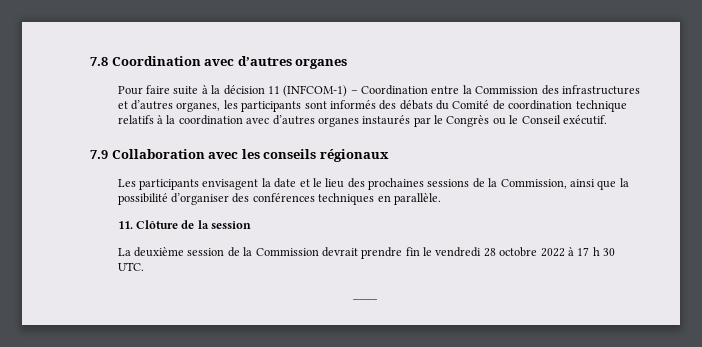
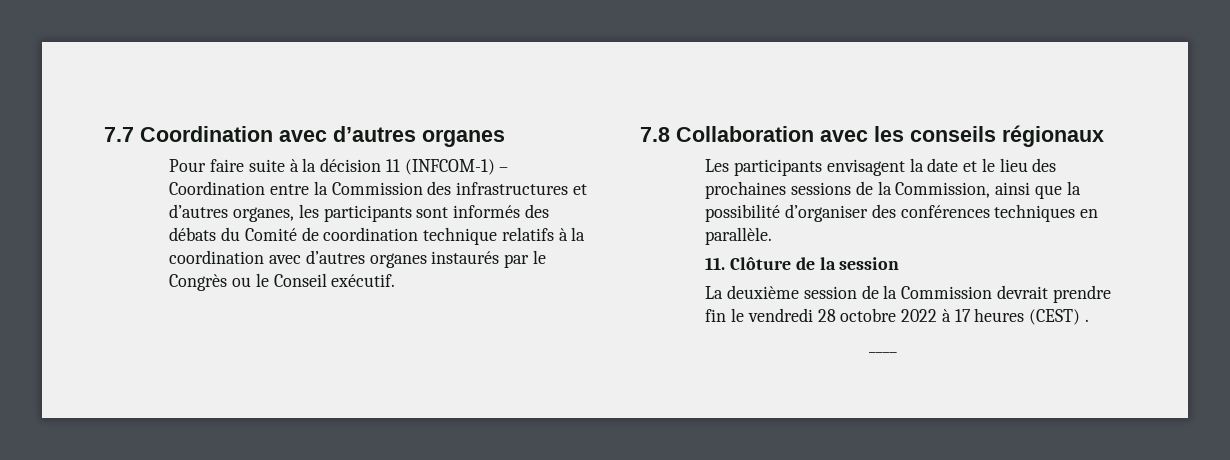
- 7.8 Coordination avec d’autres organes
+ 7.7 Coordination avec d’autres organes
- 7.9 Collaboration avec les conseils régionaux
+ 7.8 Collaboration avec les conseils régionaux
- La deuxième session de la Commission devrait prendre fin le vendredi 28 octobre 2022 à 17 h 30 UTC.
+ La deuxième session de la Commission devrait prendre fin le vendredi 28 octobre 2022 à 17 heures (CEST) .

